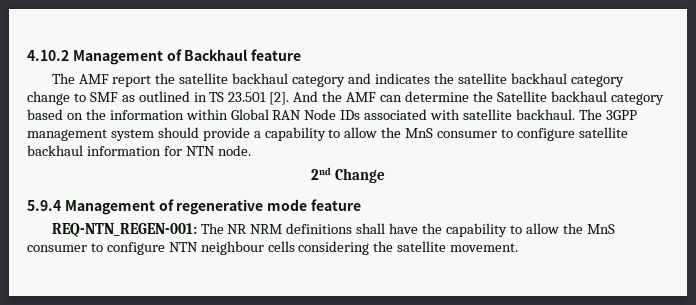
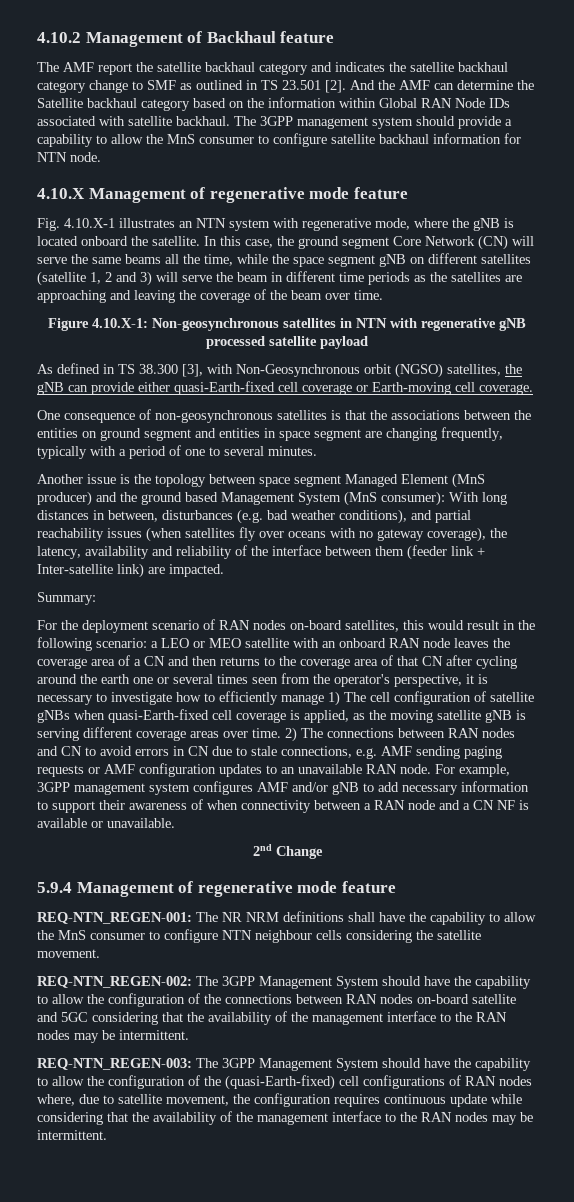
+ 4.10.X Management of regenerative mode feature
+ Fig. 4.10.X-1 illustrates an NTN system with regenerative mode, where the gNB is located onboard the satellite. In this case, the ground segment Core Network (CN) will serve the same beams all the time, while the space segment gNB on different satellites (satellite 1, 2 and 3) will serve the beam in different time periods as the satellites are approaching and leaving the coverage of the beam over time.
+ Figure 4.10.X-1: Non-geosynchronous satellites in NTN with regenerative gNB processed satellite payload
+ As defined in TS 38.300 [3], with Non-Geosynchronous orbit (NGSO) satellites, the gNB can provide either quasi-Earth-fixed cell coverage or Earth-moving cell coverage.
+ One consequence of non-geosynchronous satellites is that the associations between the entities on ground segment and entities in space segment are changing frequently, typically with a period of one to several minutes.
+ Another issue is the topology between space segment Managed Element (MnS producer) and the ground based Management System (MnS consumer): With long distances in between, disturbances (e.g. bad weather conditions), and partial reachability issues (when satellites fly over oceans with no gateway coverage), the latency, availability and reliability of the interface between them (feeder link + Inter-satellite link) are impacted.
+ Summary:
+ For the deployment scenario of RAN nodes on-board satellites, this would result in the following scenario: a LEO or MEO satellite with an onboard RAN node leaves the coverage area of a CN and then returns to the coverage area of that CN after cycling around the earth one or several times seen from the operator's perspective, it is necessary to investigate how to efficiently manage 1) The cell configuration of satellite gNBs when quasi-Earth-fixed cell coverage is applied, as the moving satellite gNB is serving different coverage areas over time. 2) The connections between RAN nodes and CN to avoid errors in CN due to stale connections, e.g. AMF sending paging requests or AMF configuration updates to an unavailable RAN node. For example, 3GPP management system configures AMF and/or gNB to add necessary information to support their awareness of when connectivity between a RAN node and a CN NF is available or unavailable.
+ REQ-NTN_REGEN-002: The 3GPP Management System should have the capability to allow the configuration of the connections between RAN nodes on-board satellite and 5GC considering that the availability of the management interface to the RAN nodes may be intermittent.
+ REQ-NTN_REGEN-003: The 3GPP Management System should have the capability to allow the configuration of the (quasi-Earth-fixed) cell configurations of RAN nodes where, due to satellite movement, the configuration requires continuous update while considering that the availability of the management interface to the RAN nodes may be intermittent.

